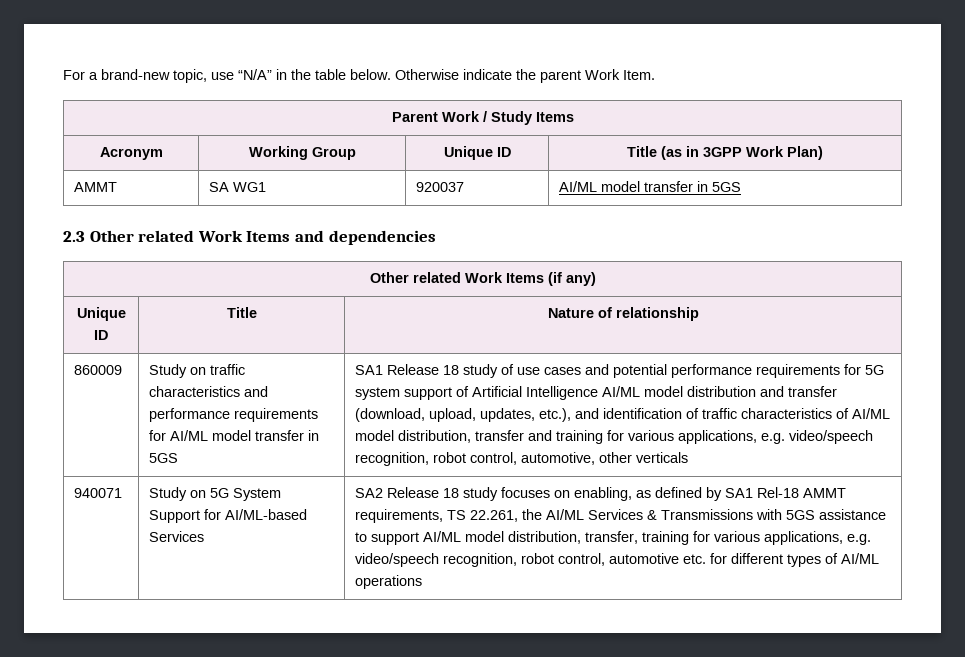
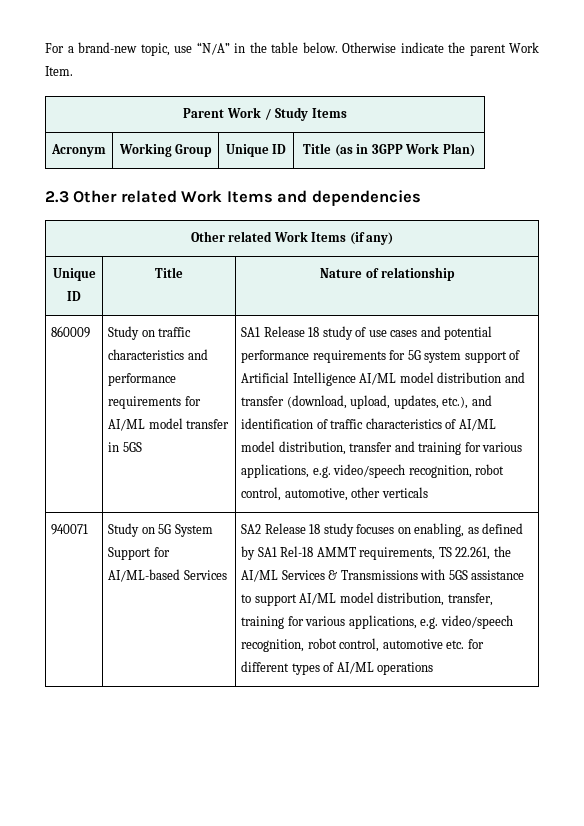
- AMMT | SA WG1 | 920037 | AI/ML model transfer in 5GS

